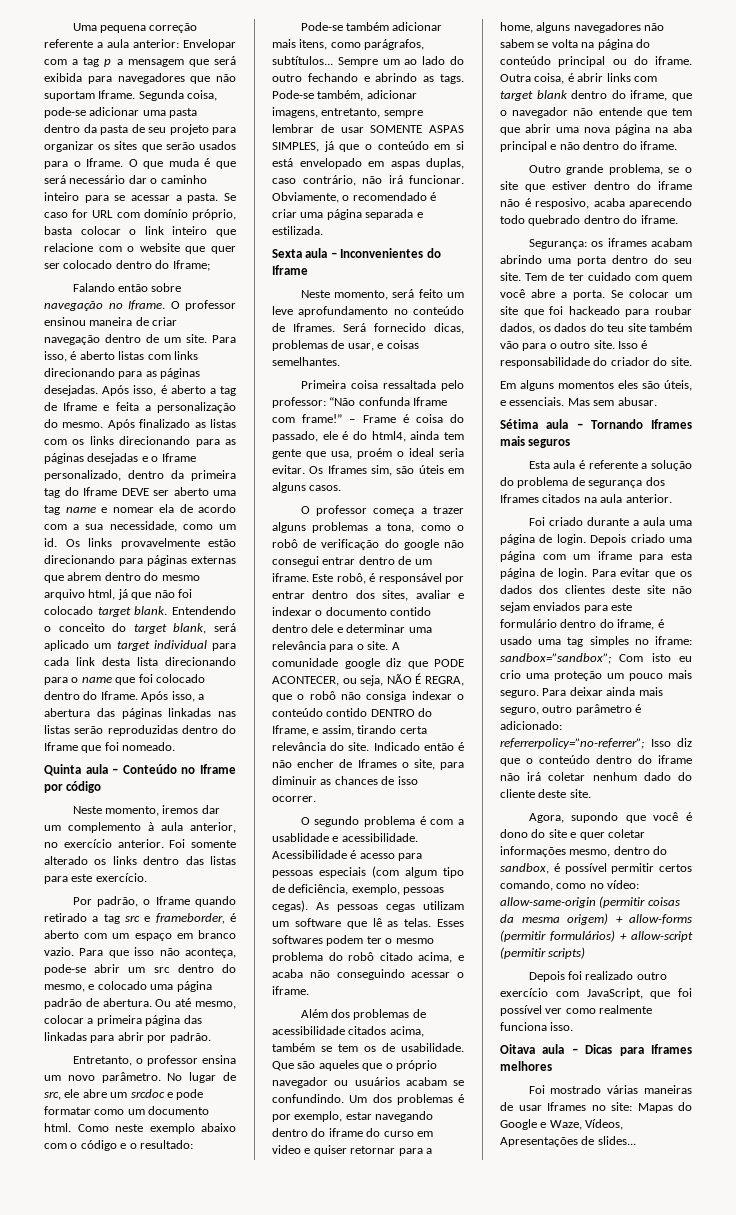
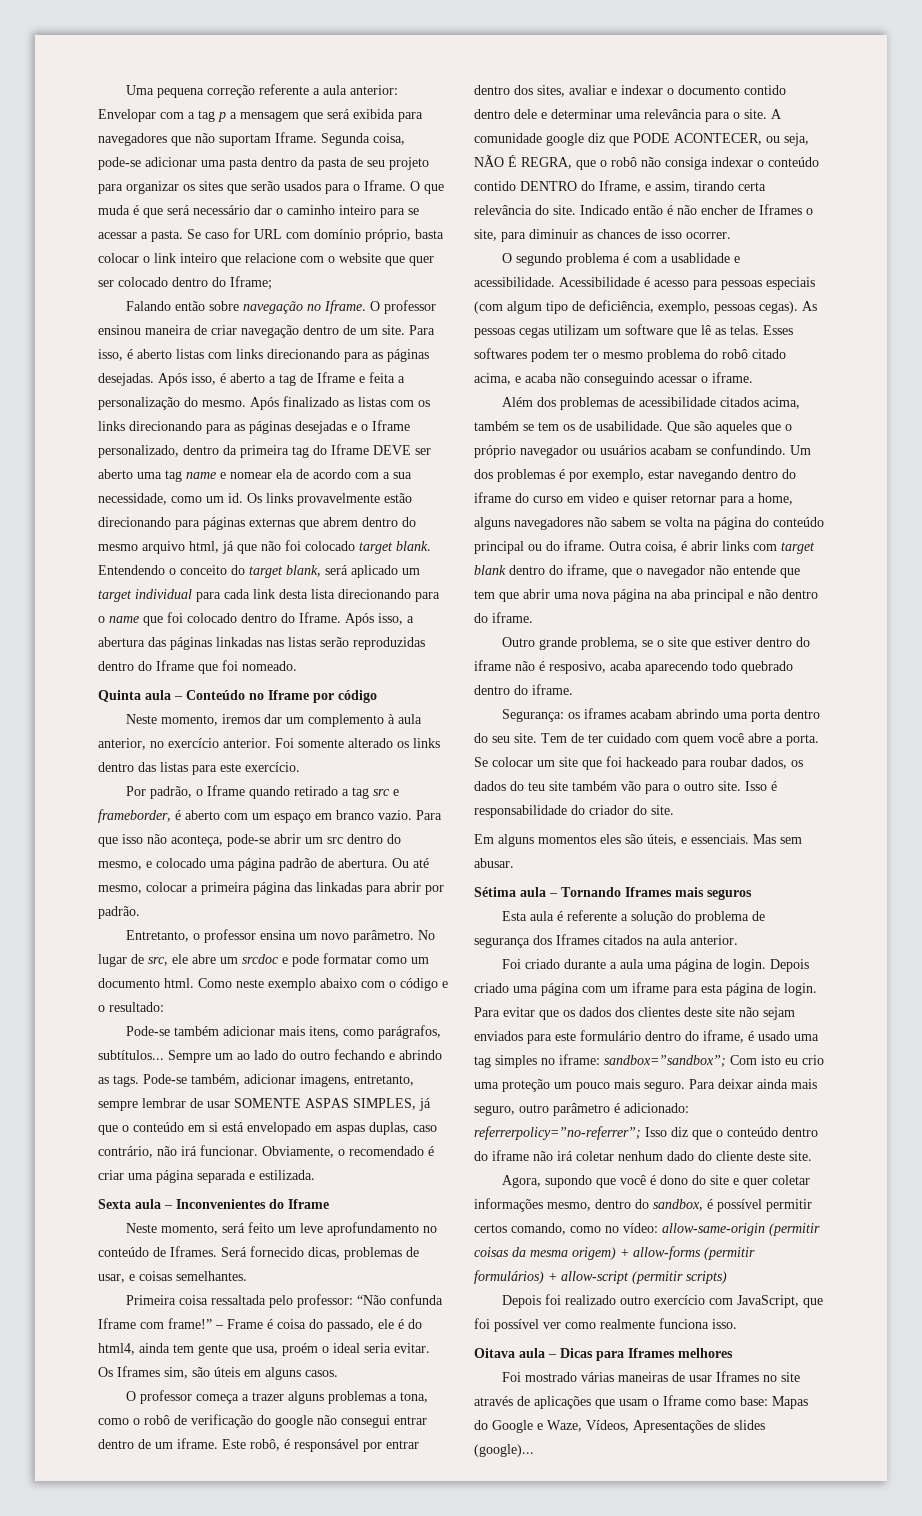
- Foi mostrado várias maneiras de usar Iframes no site: Mapas do Google e Waze, Vídeos, Apresentações de slides...
+ Foi mostrado várias maneiras de usar Iframes no site através de aplicações que usam o Iframe como base: Mapas do Google e Waze, Vídeos, Apresentações de slides (google)...

